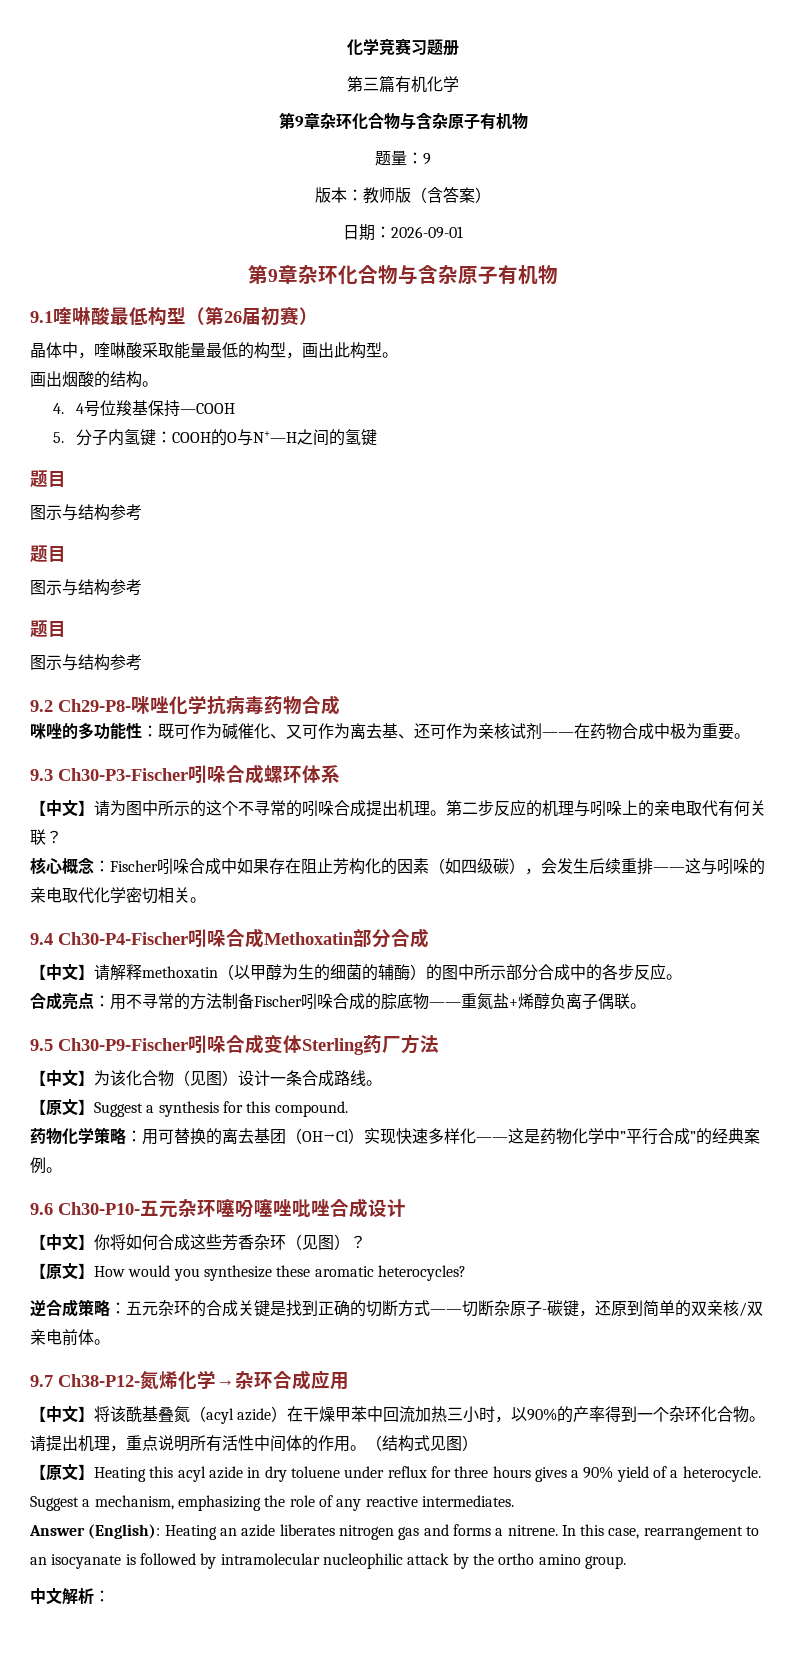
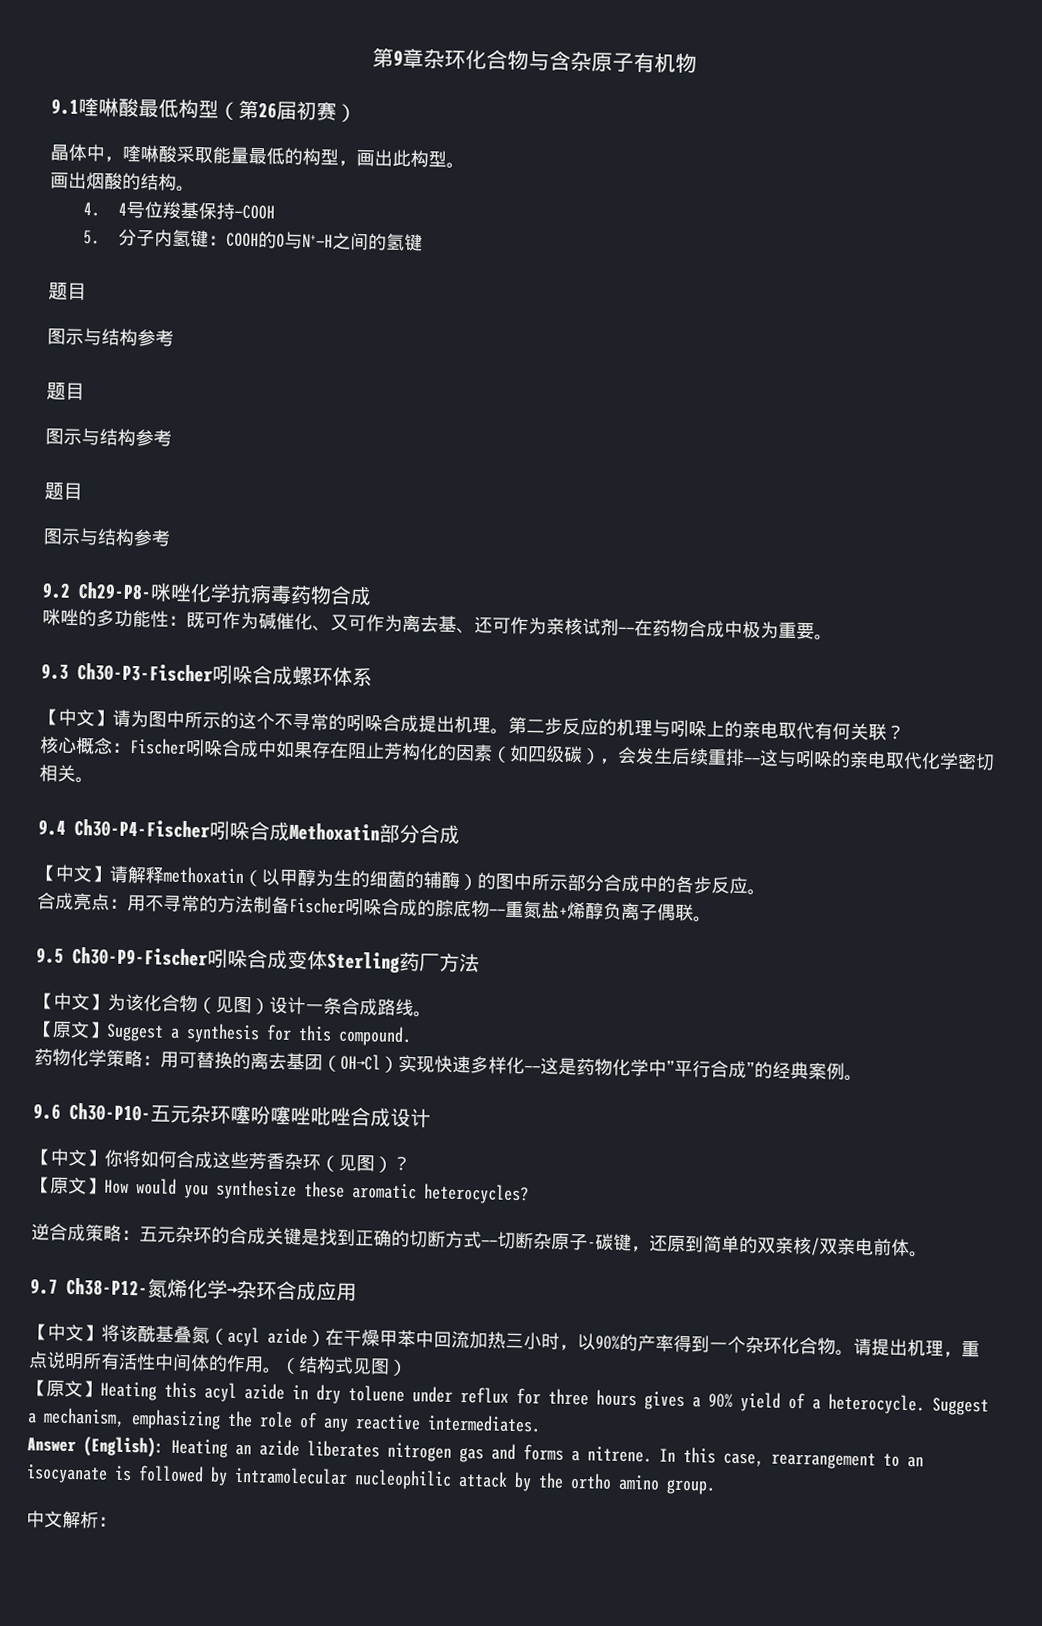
- 化学竞赛习题册
- 第三篇有机化学
- 第9章杂环化合物与含杂原子有机物
- 题量：9
- 版本：教师版（含答案）
- 日期：2026-09-01

